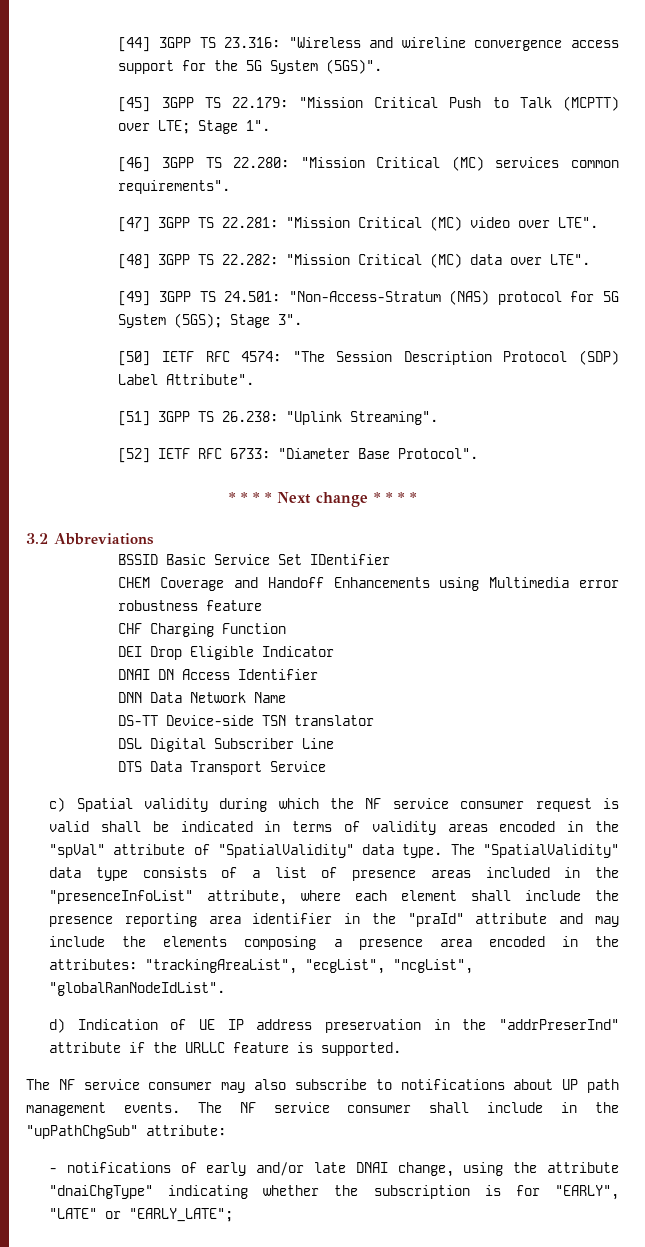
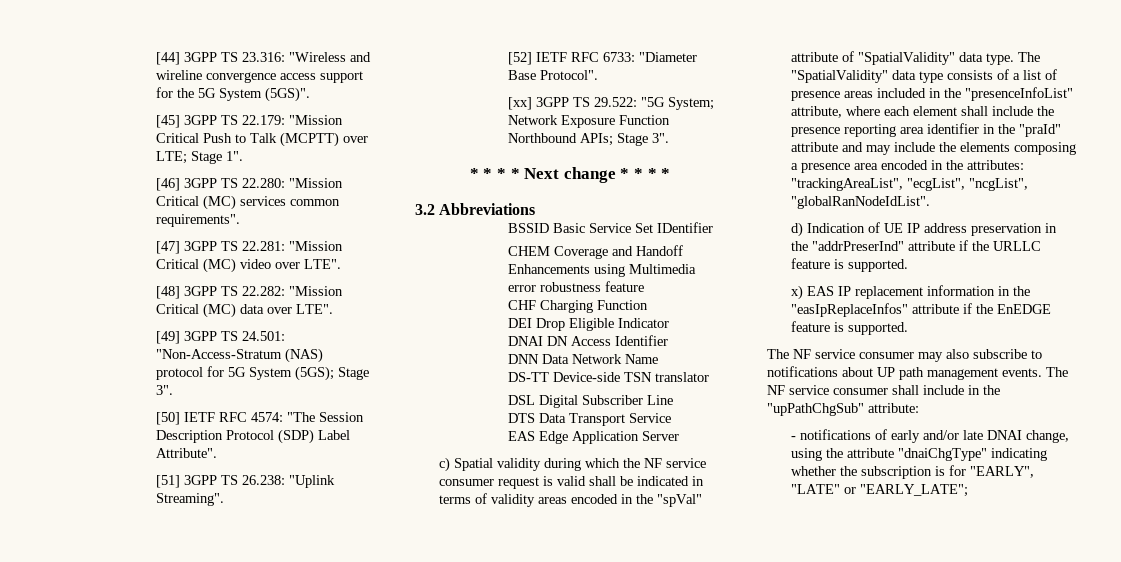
+ [xx] 3GPP TS 29.522: "5G System; Network Exposure Function Northbound APIs; Stage 3".
+ EAS Edge Application Server
+ x) EAS IP replacement information in the "easIpReplaceInfos" attribute if the EnEDGE feature is supported.

